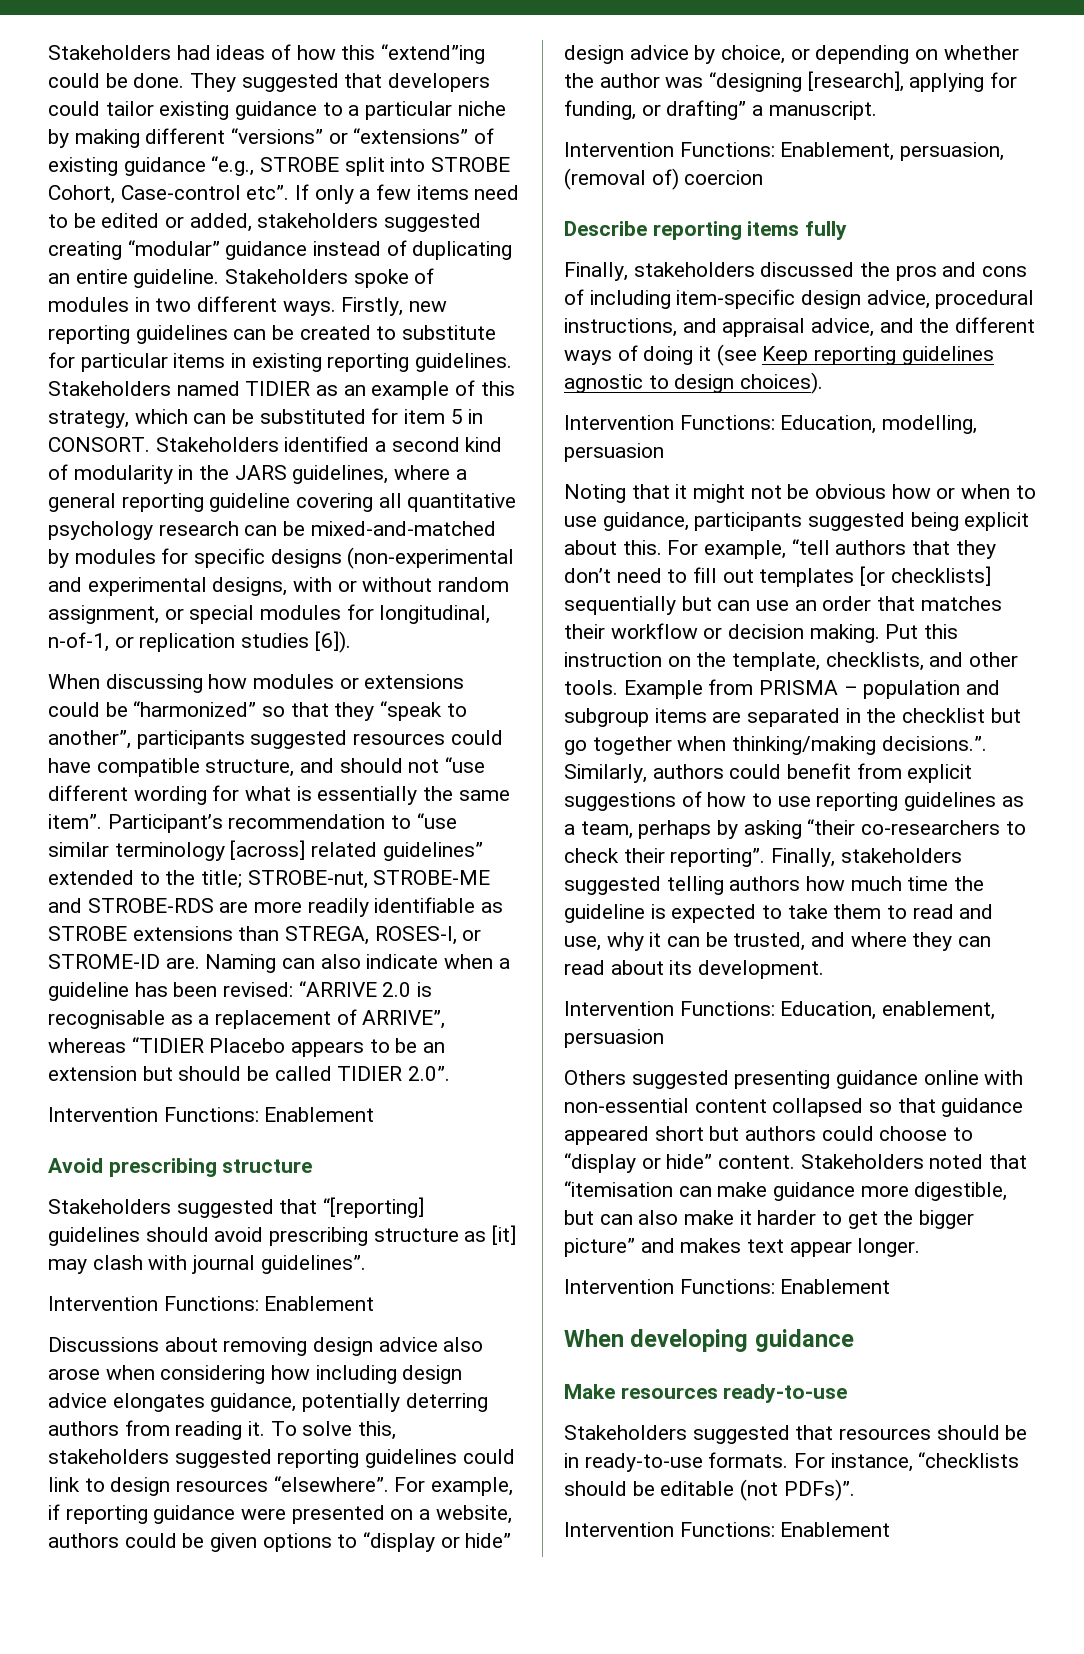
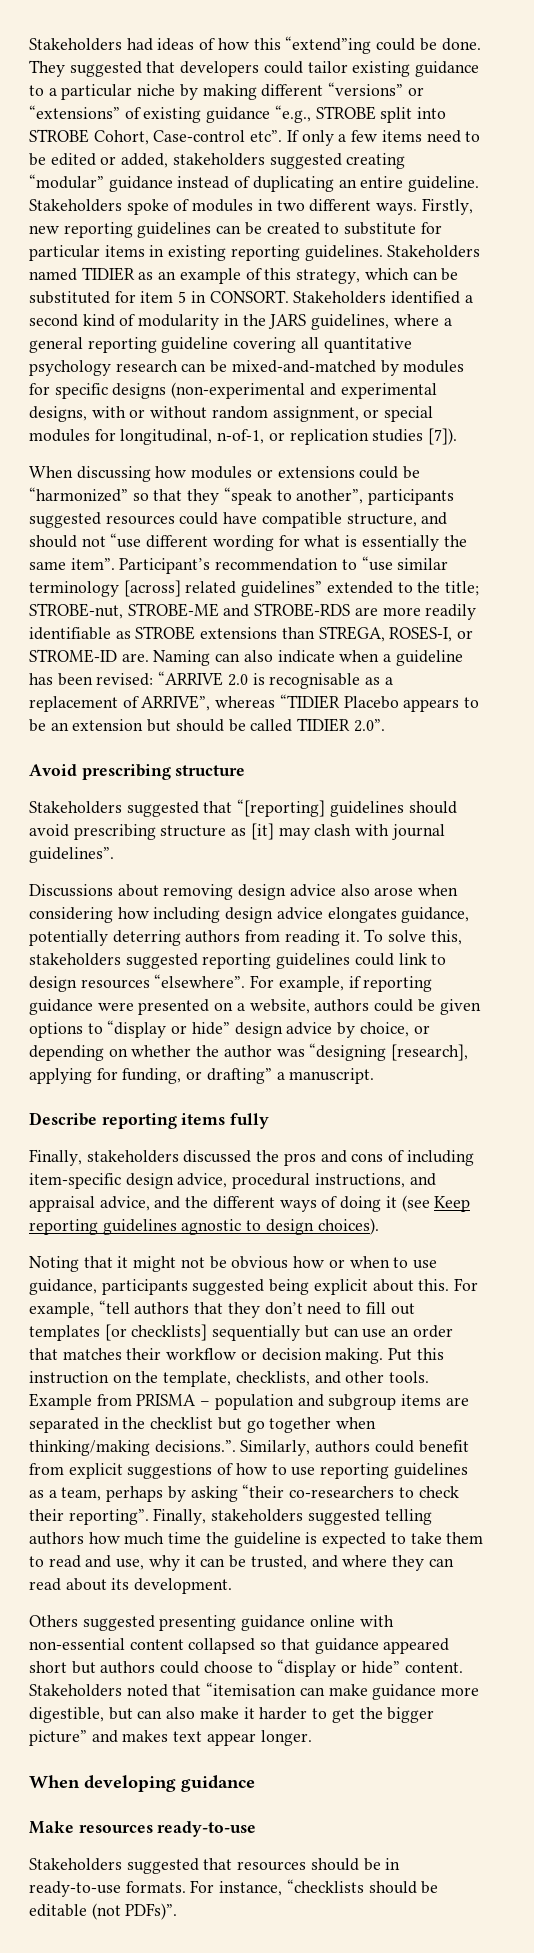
- Stakeholders identified a second kind of modularity in the JARS guidelines, where a general reporting guideline covering all quantitative psychology research can be mixed-and-matched by modules for specific designs (non-experimental and experimental designs, with or without random assignment, or special modules for longitudinal, n-of-1, or replication studies [6]).
+ Stakeholders identified a second kind of modularity in the JARS guidelines, where a general reporting guideline covering all quantitative psychology research can be mixed-and-matched by modules for specific designs (non-experimental and experimental designs, with or without random assignment, or special modules for longitudinal, n-of-1, or replication studies [7]).
  Naming can also indicate when a guideline has been revised: “ARRIVE 2.0 is recognisable as a replacement of ARRIVE”, whereas “TIDIER Placebo appears to be an extension but should be called TIDIER 2.0”.
- Intervention Functions: Enablement
  Stakeholders suggested that “[reporting] guidelines should avoid prescribing structure as [it] may clash with journal guidelines”.
- Intervention Functions: Enablement
- Intervention Functions: Enablement, persuasion, (removal of) coercion
- Intervention Functions: Education, modelling, persuasion
- Intervention Functions: Education, enablement, persuasion
  Stakeholders noted that “itemisation can make guidance more digestible, but can also make it harder to get the bigger picture” and makes text appear longer.
- Intervention Functions: Enablement
  For instance, “checklists should be editable (not PDFs)”.
- Intervention Functions: Enablement

